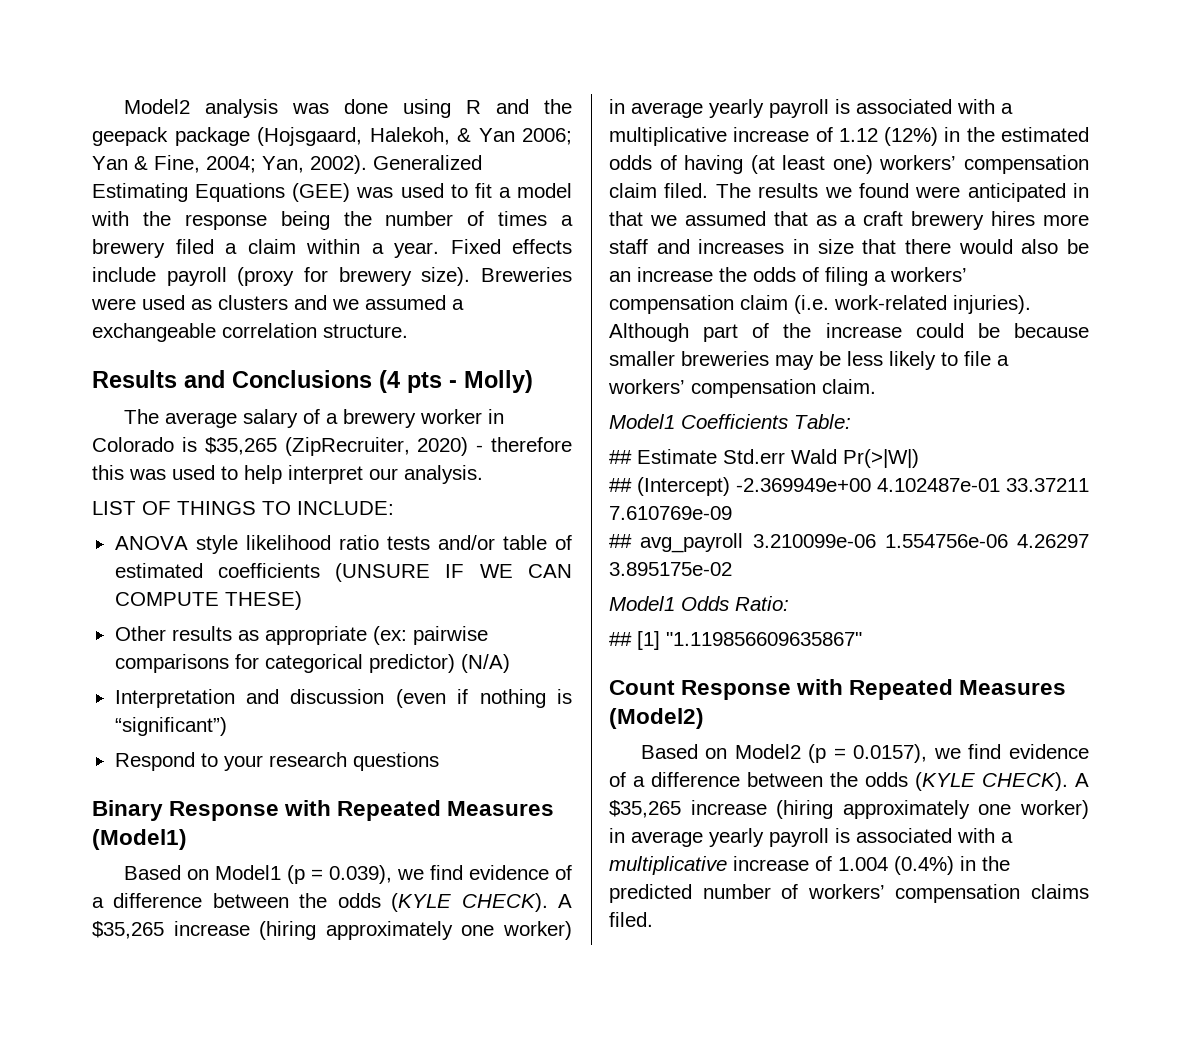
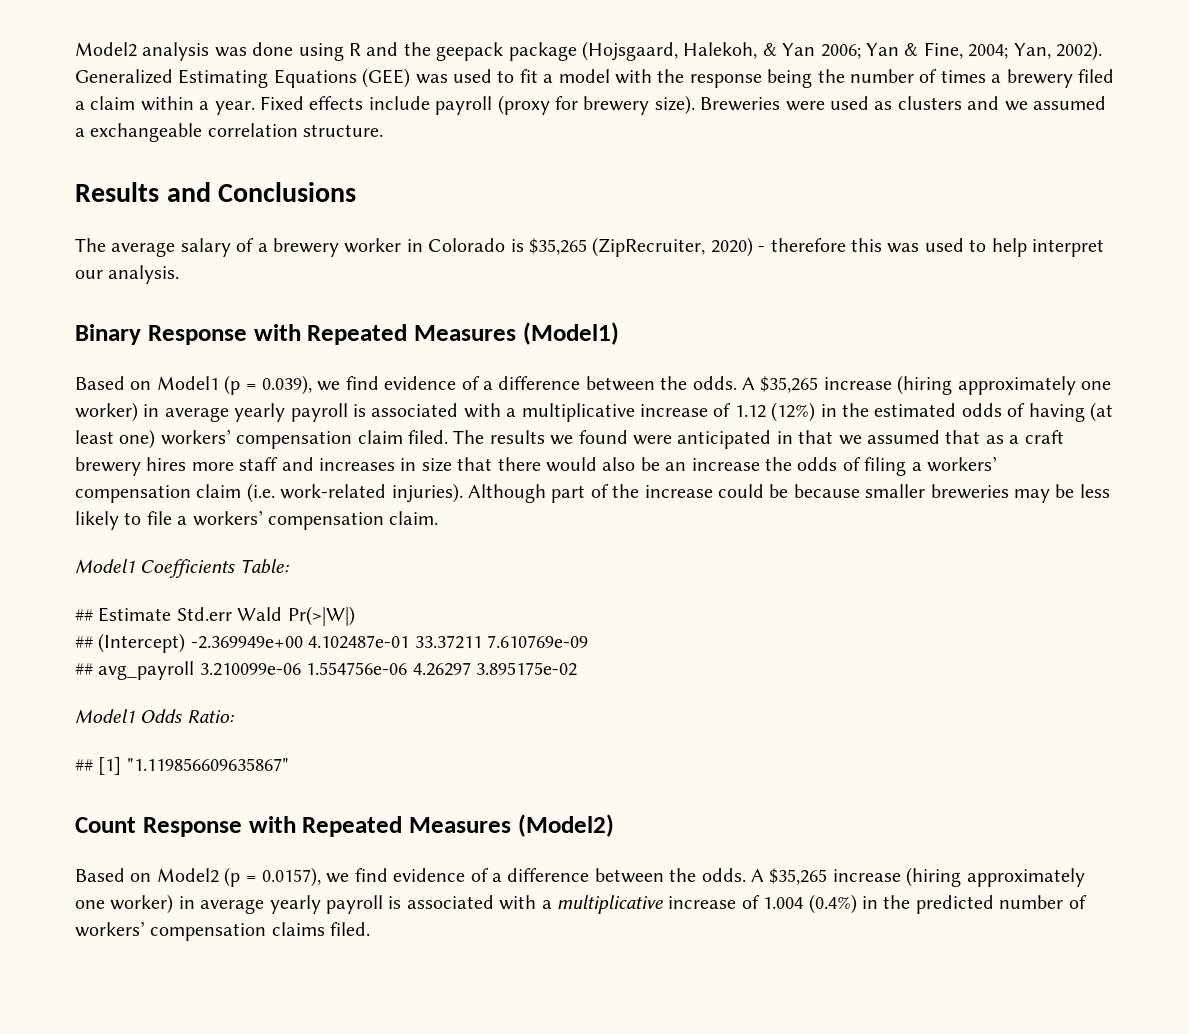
- Results and Conclusions (4 pts - Molly)
+ Results and Conclusions
- LIST OF THINGS TO INCLUDE:
- ANOVA style likelihood ratio tests and/or table of estimated coefficients (UNSURE IF WE CAN COMPUTE THESE)
- Other results as appropriate (ex: pairwise comparisons for categorical predictor) (N/A)
- Interpretation and discussion (even if nothing is “significant”)
- Respond to your research questions
- Based on Model1 (p = 0.039), we find evidence of a difference between the odds (KYLE CHECK).
+ Based on Model1 (p = 0.039), we find evidence of a difference between the odds.
- Based on Model2 (p = 0.0157), we find evidence of a difference between the odds (KYLE CHECK).
+ Based on Model2 (p = 0.0157), we find evidence of a difference between the odds.

